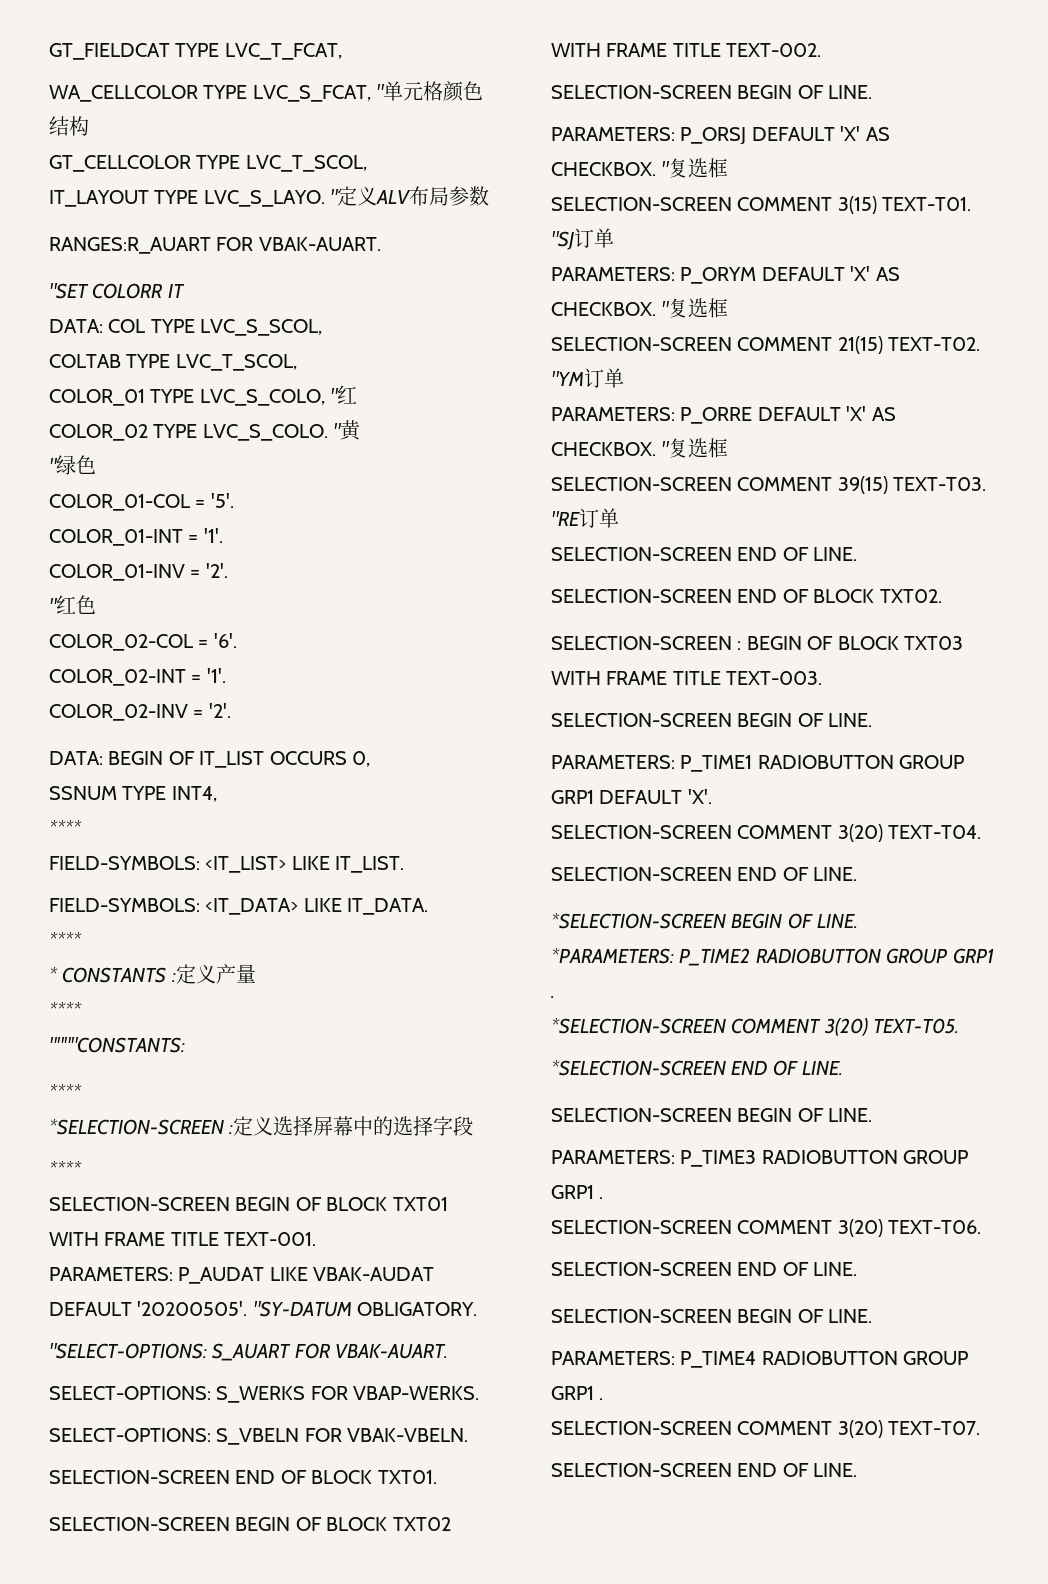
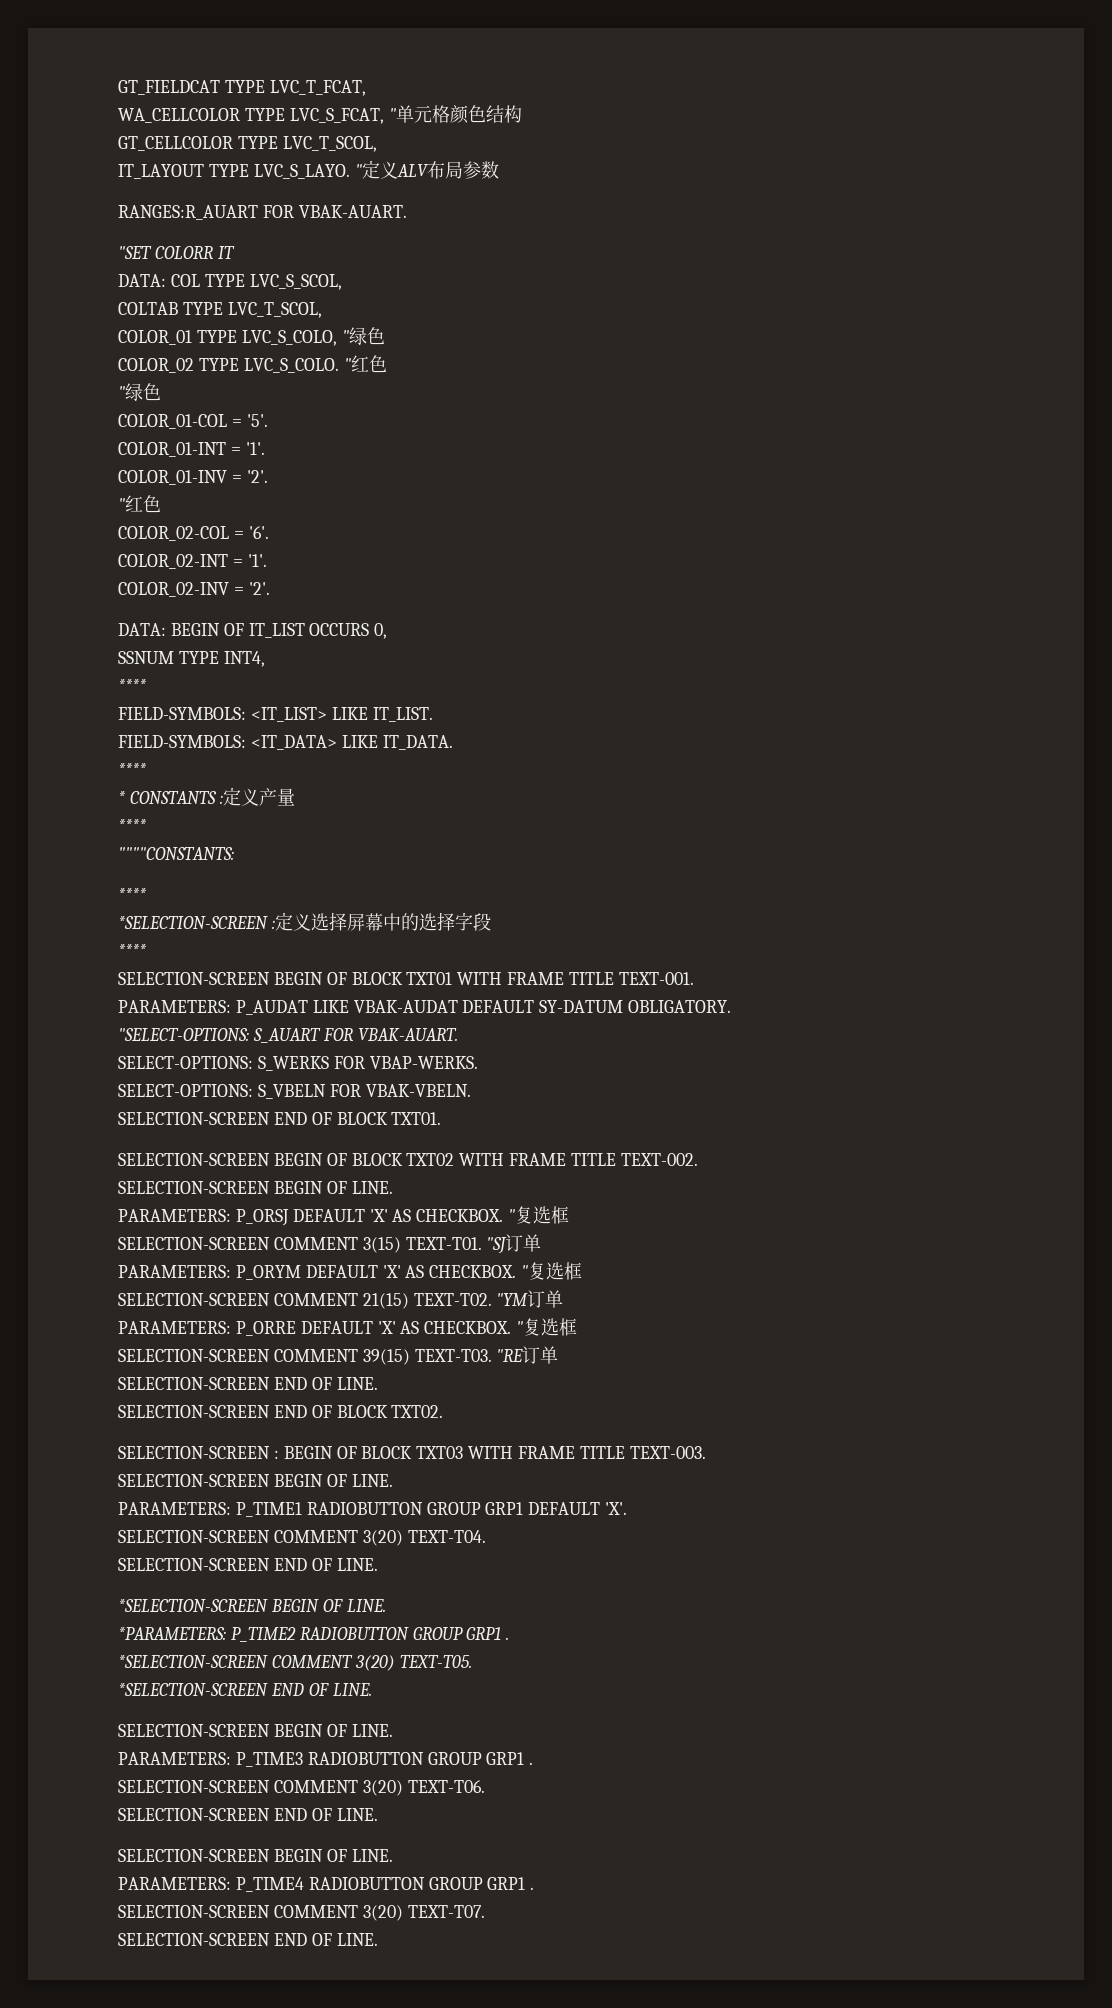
- COLOR_01 TYPE LVC_S_COLO, "红
+ COLOR_01 TYPE LVC_S_COLO, "绿色
- COLOR_02 TYPE LVC_S_COLO. "黄
+ COLOR_02 TYPE LVC_S_COLO. "红色
- PARAMETERS: P_AUDAT LIKE VBAK-AUDAT DEFAULT '20200505'. "SY-DATUM OBLIGATORY.
+ PARAMETERS: P_AUDAT LIKE VBAK-AUDAT DEFAULT SY-DATUM OBLIGATORY.

